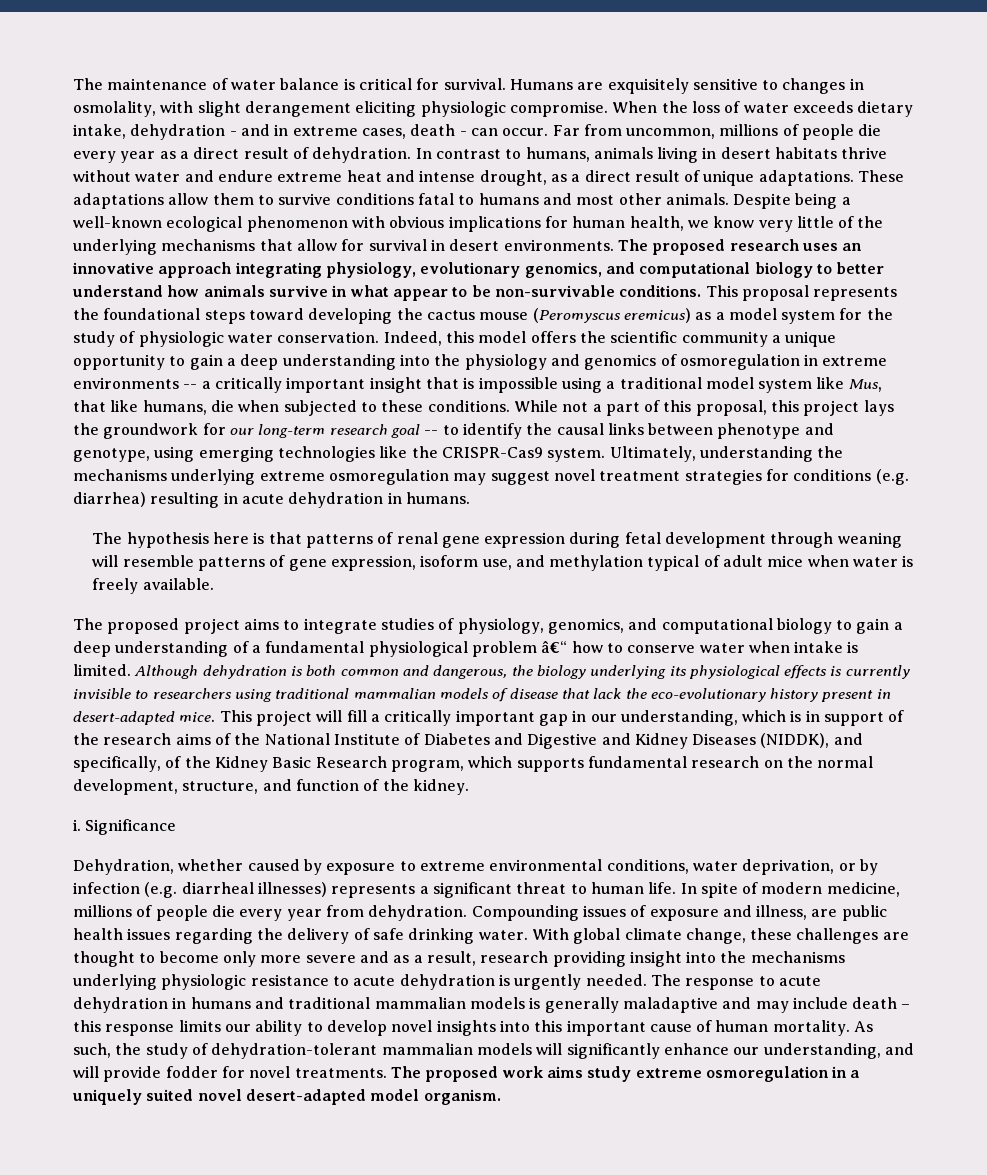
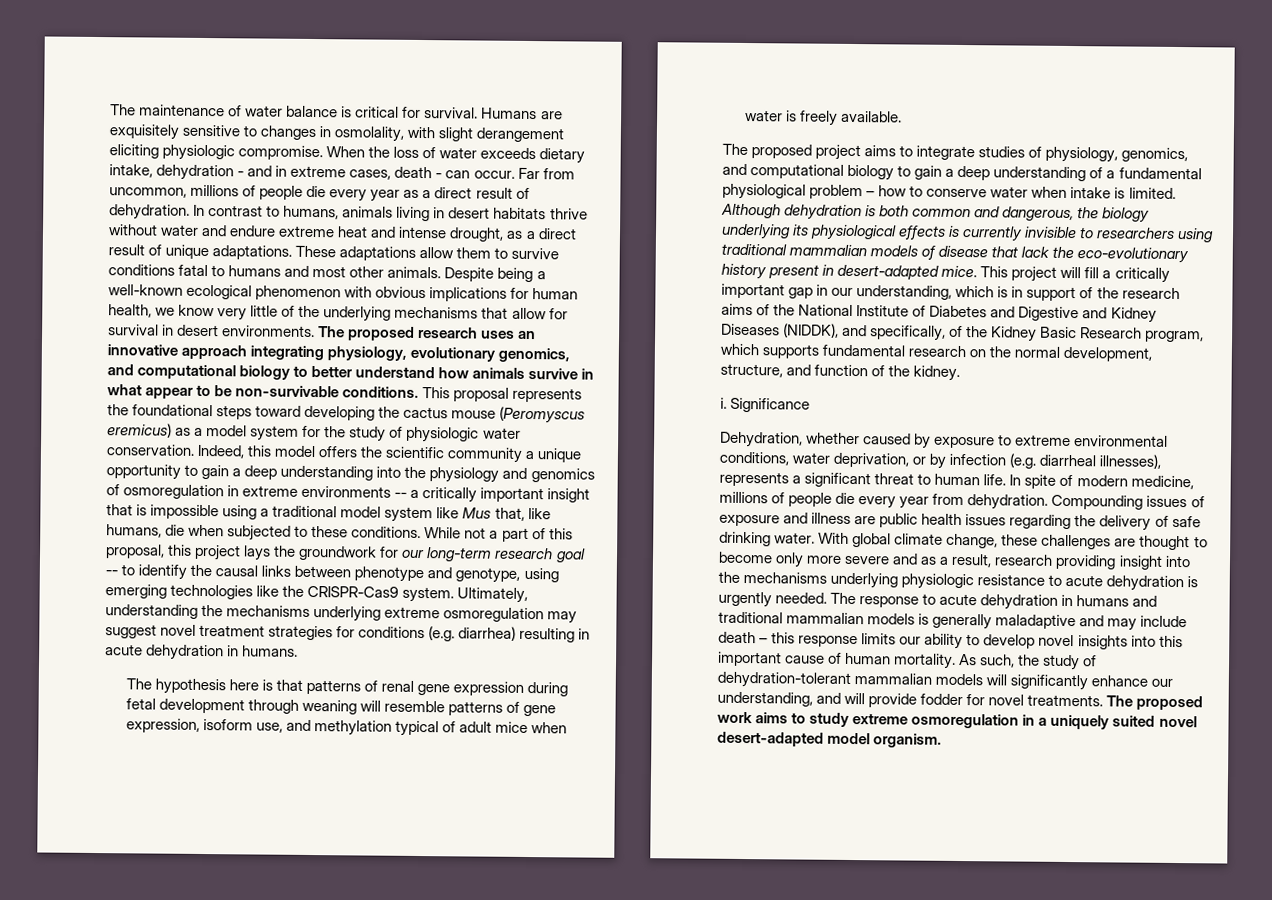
- Indeed, this model offers the scientific community a unique opportunity to gain a deep understanding into the physiology and genomics of osmoregulation in extreme environments -- a critically important insight that is impossible using a traditional model system like Mus, that like humans, die when subjected to these conditions.
+ Indeed, this model offers the scientific community a unique opportunity to gain a deep understanding into the physiology and genomics of osmoregulation in extreme environments -- a critically important insight that is impossible using a traditional model system like Mus that, like humans, die when subjected to these conditions.
- The proposed project aims to integrate studies of physiology, genomics, and computational biology to gain a deep understanding of a fundamental physiological problem â€“ how to conserve water when intake is limited.
+ The proposed project aims to integrate studies of physiology, genomics, and computational biology to gain a deep understanding of a fundamental physiological problem – how to conserve water when intake is limited.
- Dehydration, whether caused by exposure to extreme environmental conditions, water deprivation, or by infection (e.g. diarrheal illnesses) represents a significant threat to human life.
+ Dehydration, whether caused by exposure to extreme environmental conditions, water deprivation, or by infection (e.g. diarrheal illnesses), represents a significant threat to human life.
- Compounding issues of exposure and illness, are public health issues regarding the delivery of safe drinking water.
+ Compounding issues of exposure and illness are public health issues regarding the delivery of safe drinking water.
- The proposed work aims study extreme osmoregulation in a uniquely suited novel desert-adapted model organism.
+ The proposed work aims to study extreme osmoregulation in a uniquely suited novel desert-adapted model organism.

